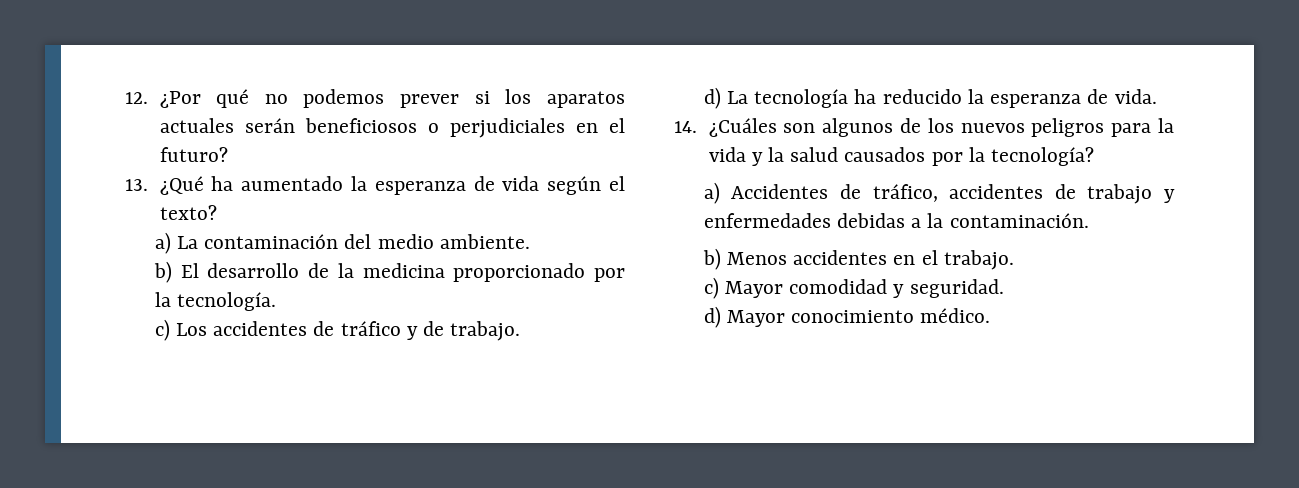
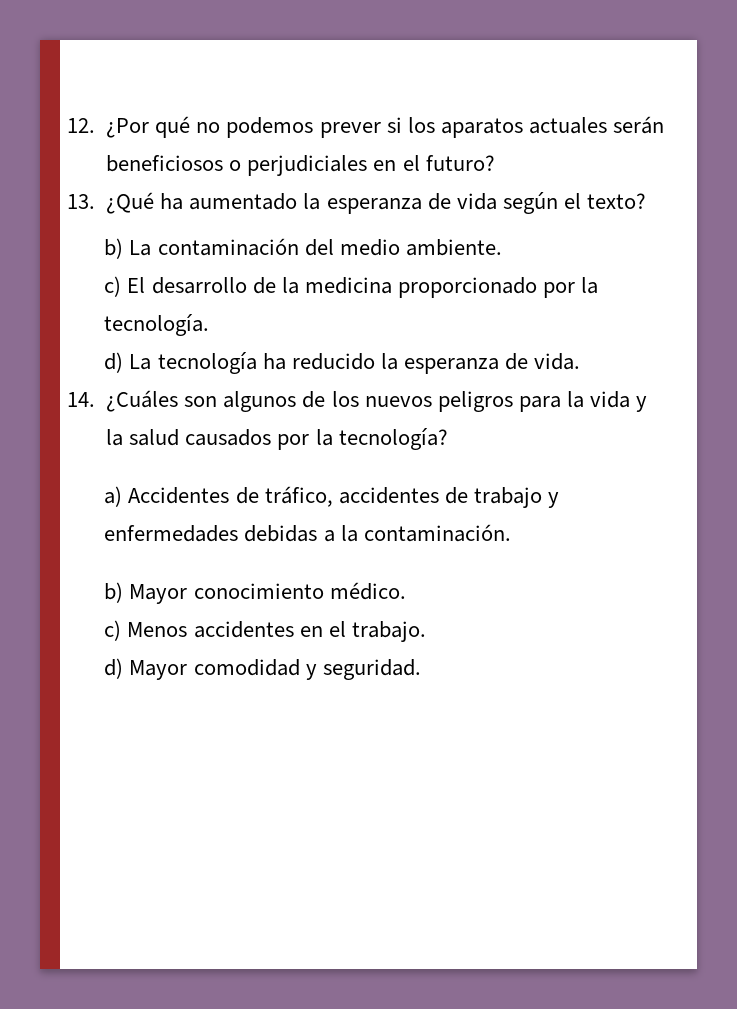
- a) La contaminación del medio ambiente.
+ b) La contaminación del medio ambiente.
- b) El desarrollo de la medicina proporcionado por la tecnología.
+ c) El desarrollo de la medicina proporcionado por la tecnología.
- c) Los accidentes de tráfico y de trabajo.
- b) Menos accidentes en el trabajo.
+ b) Mayor conocimiento médico.
+ c) Menos accidentes en el trabajo.
- c) Mayor comodidad y seguridad.
+ d) Mayor comodidad y seguridad.
- d) Mayor conocimiento médico.

